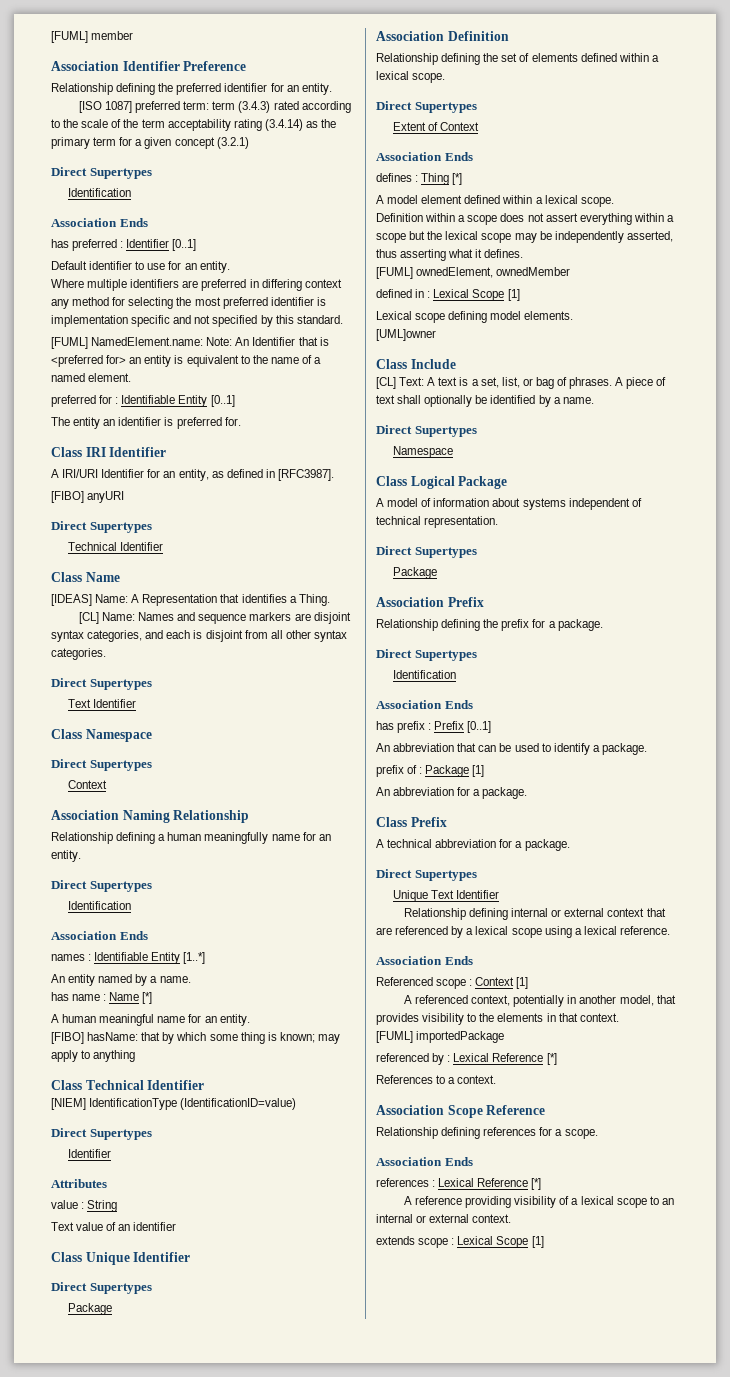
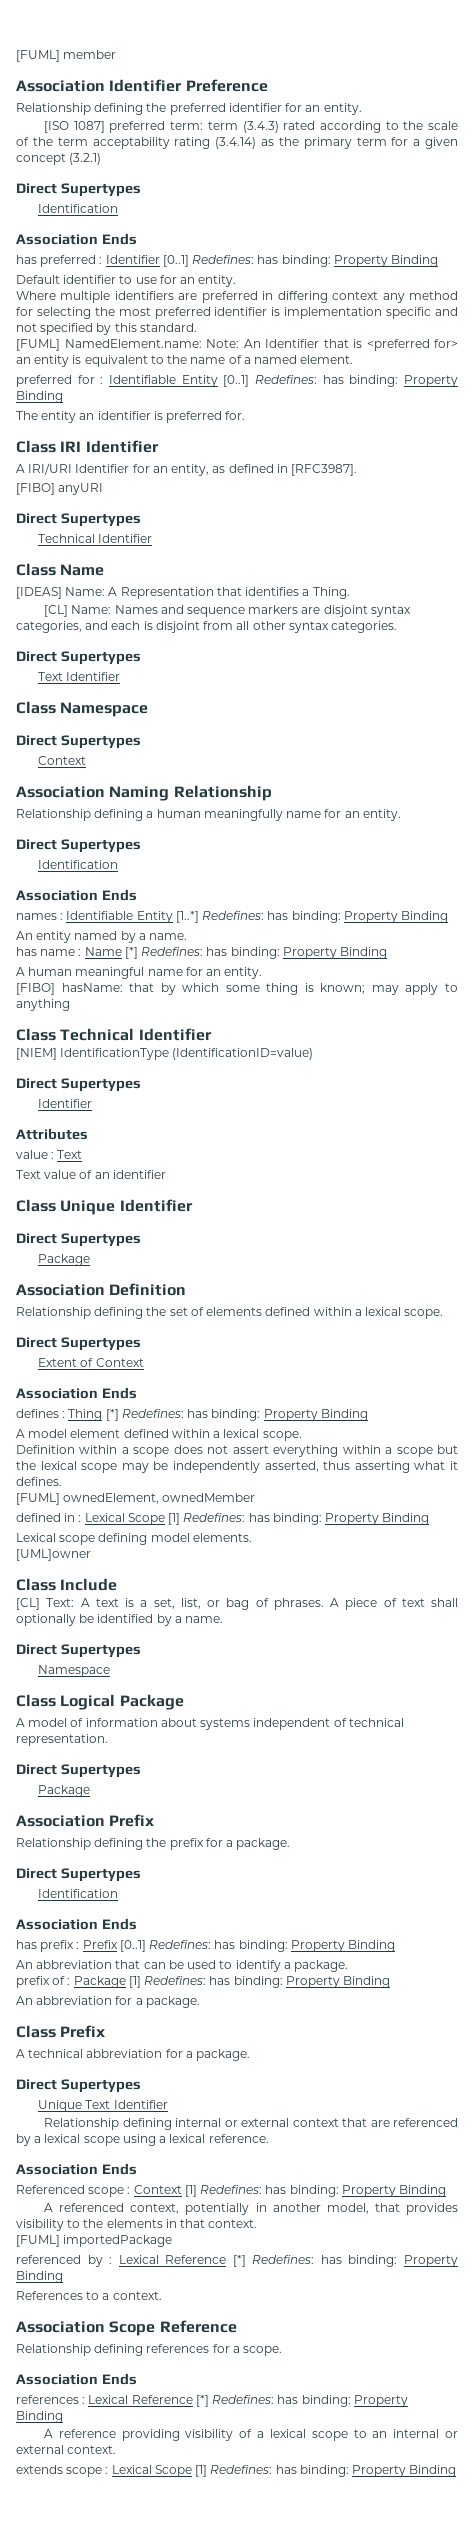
- has preferred : Identifier [0..1]
+ has preferred : Identifier [0..1] Redefines: has binding: Property Binding
- preferred for : Identifiable Entity [0..1]
+ preferred for : Identifiable Entity [0..1] Redefines: has binding: Property Binding
- names : Identifiable Entity [1..*]
+ names : Identifiable Entity [1..*] Redefines: has binding: Property Binding
- has name : Name [*]
+ has name : Name [*] Redefines: has binding: Property Binding
- value : String
+ value : Text
- defines : Thing [*]
+ defines : Thing [*] Redefines: has binding: Property Binding
- defined in : Lexical Scope [1]
+ defined in : Lexical Scope [1] Redefines: has binding: Property Binding
- has prefix : Prefix [0..1]
+ has prefix : Prefix [0..1] Redefines: has binding: Property Binding
- prefix of : Package [1]
+ prefix of : Package [1] Redefines: has binding: Property Binding
- Referenced scope : Context [1]
+ Referenced scope : Context [1] Redefines: has binding: Property Binding
- referenced by : Lexical Reference [*]
+ referenced by : Lexical Reference [*] Redefines: has binding: Property Binding
- references : Lexical Reference [*]
+ references : Lexical Reference [*] Redefines: has binding: Property Binding
- extends scope : Lexical Scope [1]
+ extends scope : Lexical Scope [1] Redefines: has binding: Property Binding

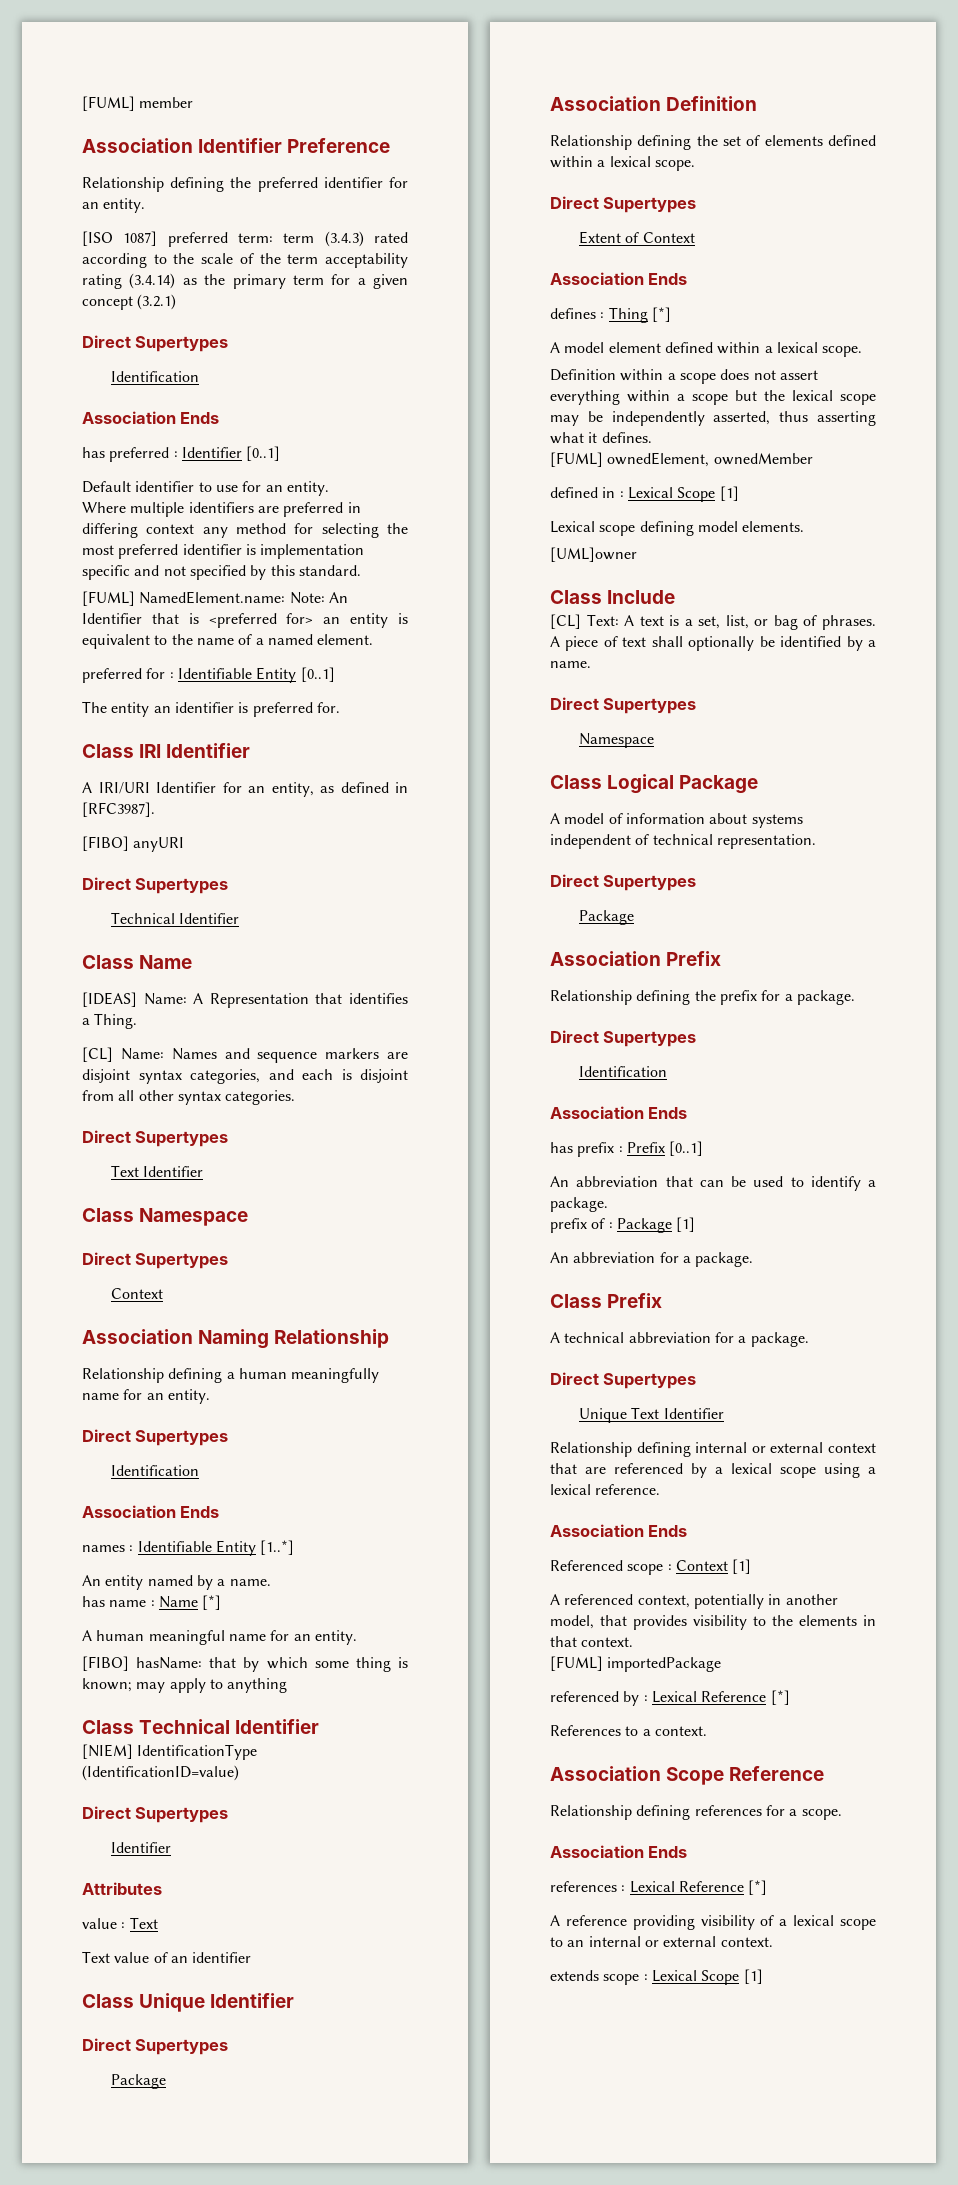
- has preferred : Identifier [0..1] Redefines: has binding: Property Binding
+ has preferred : Identifier [0..1]
- preferred for : Identifiable Entity [0..1] Redefines: has binding: Property Binding
+ preferred for : Identifiable Entity [0..1]
- names : Identifiable Entity [1..*] Redefines: has binding: Property Binding
+ names : Identifiable Entity [1..*]
- has name : Name [*] Redefines: has binding: Property Binding
+ has name : Name [*]
- defines : Thing [*] Redefines: has binding: Property Binding
+ defines : Thing [*]
- defined in : Lexical Scope [1] Redefines: has binding: Property Binding
+ defined in : Lexical Scope [1]
- has prefix : Prefix [0..1] Redefines: has binding: Property Binding
+ has prefix : Prefix [0..1]
- prefix of : Package [1] Redefines: has binding: Property Binding
+ prefix of : Package [1]
- Referenced scope : Context [1] Redefines: has binding: Property Binding
+ Referenced scope : Context [1]
- referenced by : Lexical Reference [*] Redefines: has binding: Property Binding
+ referenced by : Lexical Reference [*]
- references : Lexical Reference [*] Redefines: has binding: Property Binding
+ references : Lexical Reference [*]
- extends scope : Lexical Scope [1] Redefines: has binding: Property Binding
+ extends scope : Lexical Scope [1]

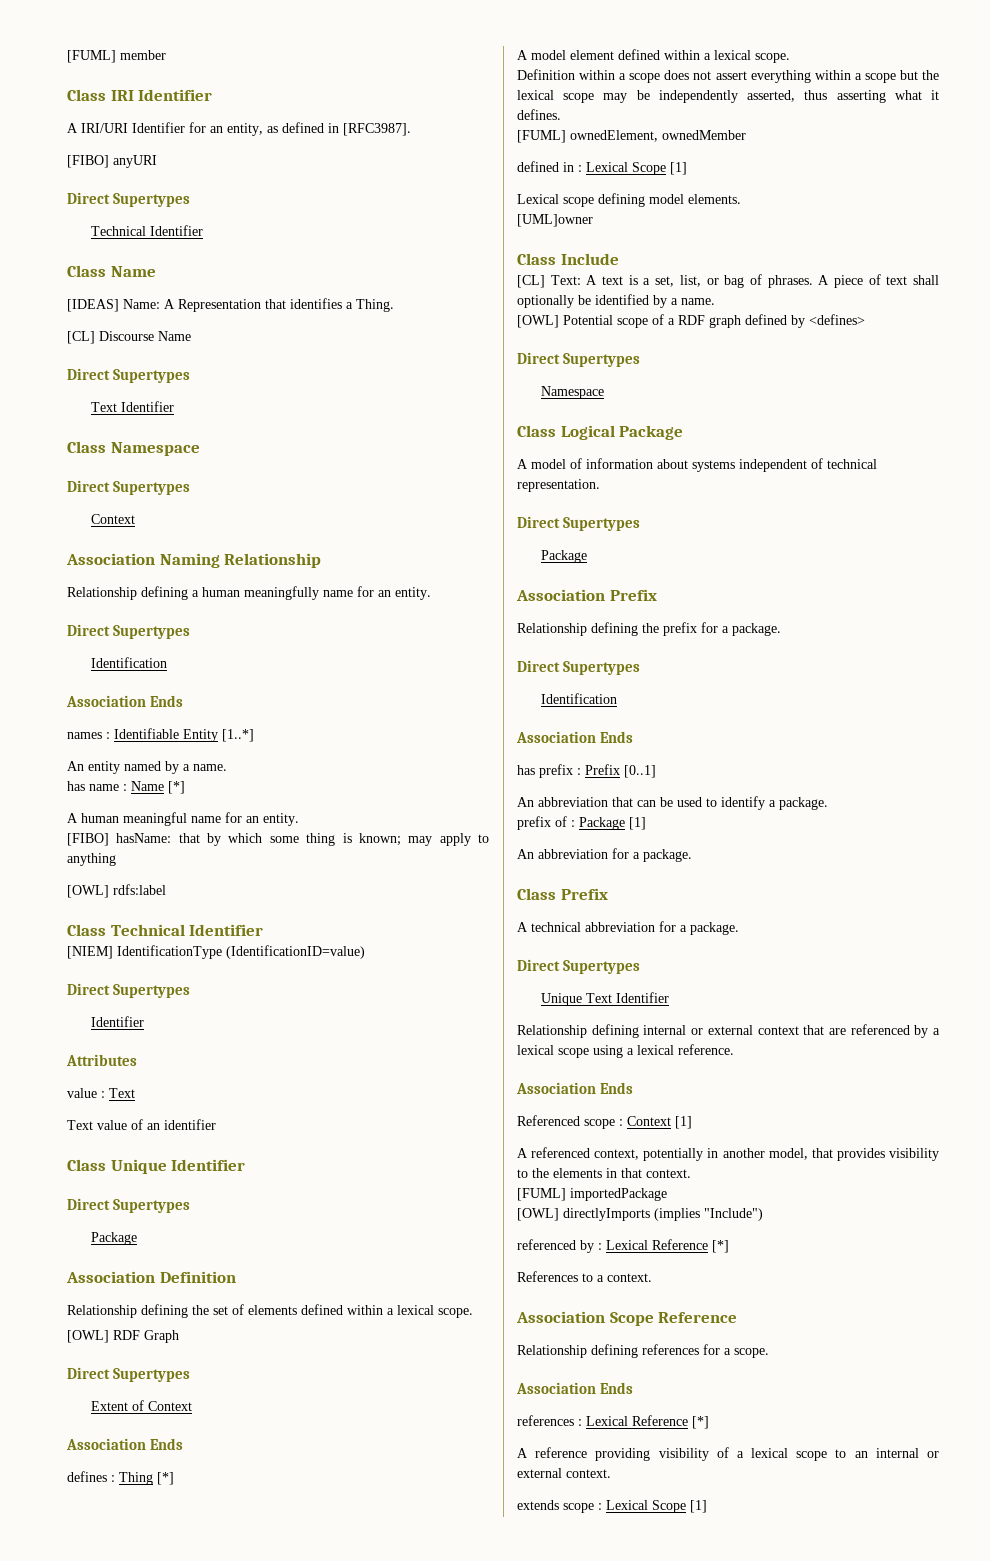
- Association Identifier Preference
- Relationship defining the preferred identifier for an entity.
- [ISO 1087] preferred term: term (3.4.3) rated according to the scale of the term acceptability rating (3.4.14) as the primary term for a given concept (3.2.1)
- Direct Supertypes
- Identification
- Association Ends
- has preferred : Identifier [0..1]
- Default identifier to use for an entity.
- Where multiple identifiers are preferred in differing context any method for selecting the most preferred identifier is implementation specific and not specified by this standard.
- [FUML] NamedElement.name: Note: An Identifier that is <preferred for> an entity is equivalent to the name of a named element.
- preferred for : Identifiable Entity [0..1]
- The entity an identifier is preferred for.
- [CL] Name: Names and sequence markers are disjoint syntax categories, and each is disjoint from all other syntax categories.
+ [CL] Discourse Name
+ [OWL] rdfs:label
+ [OWL] RDF Graph
+ [OWL] Potential scope of a RDF graph defined by <defines>
+ [OWL] directlyImports (implies "Include")

